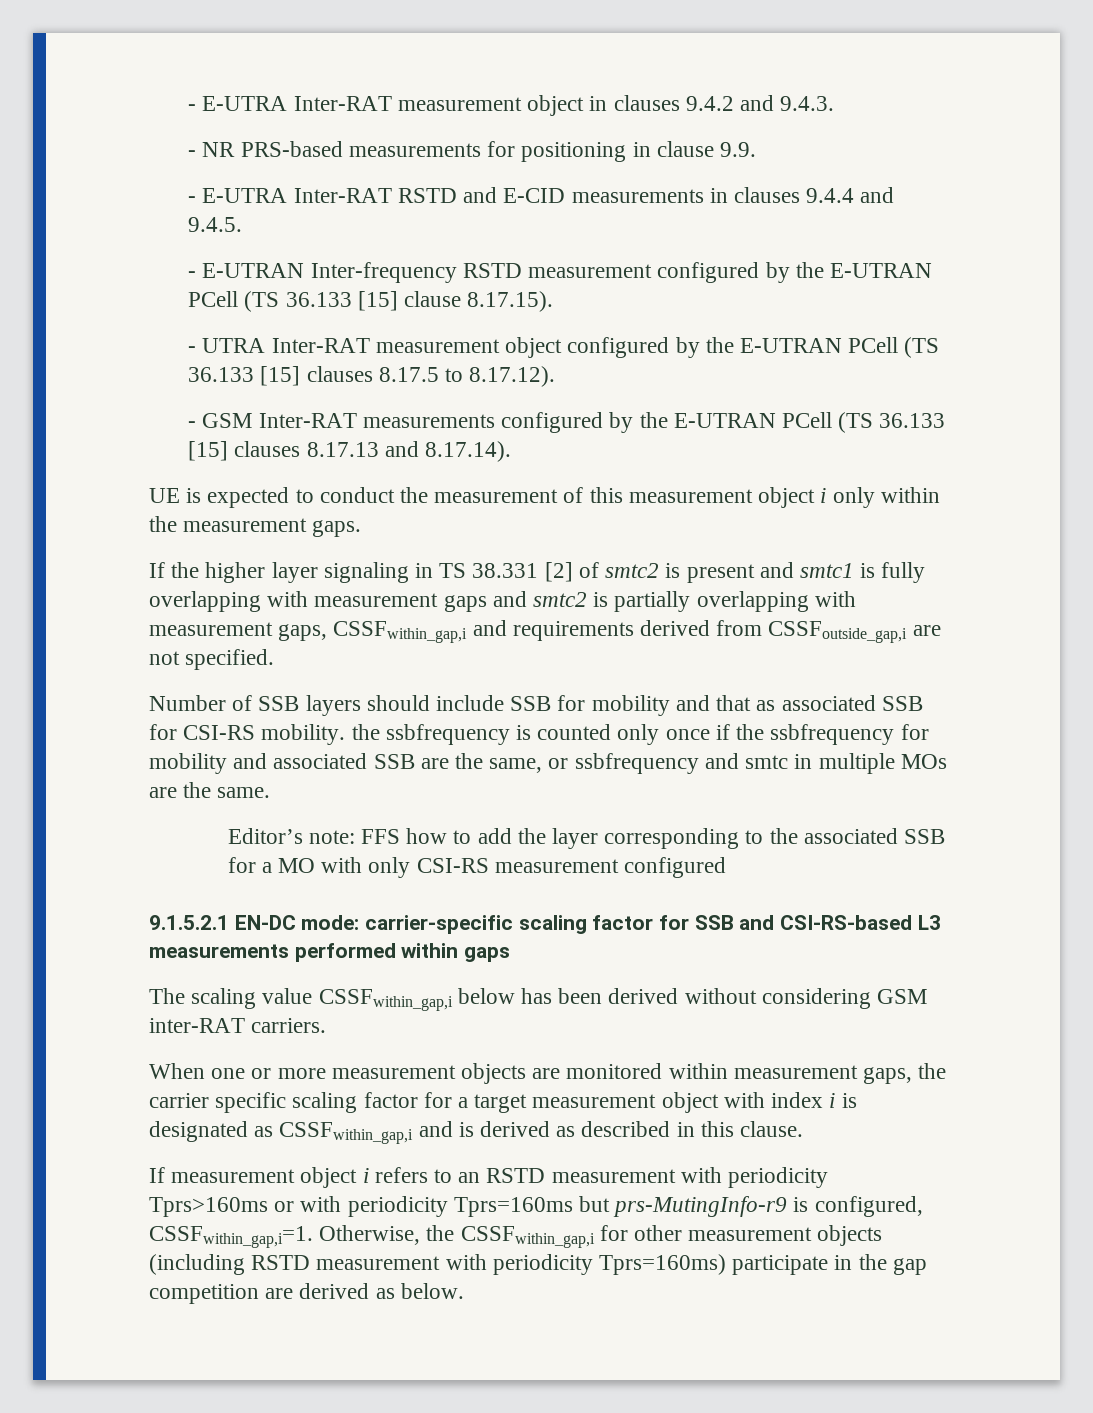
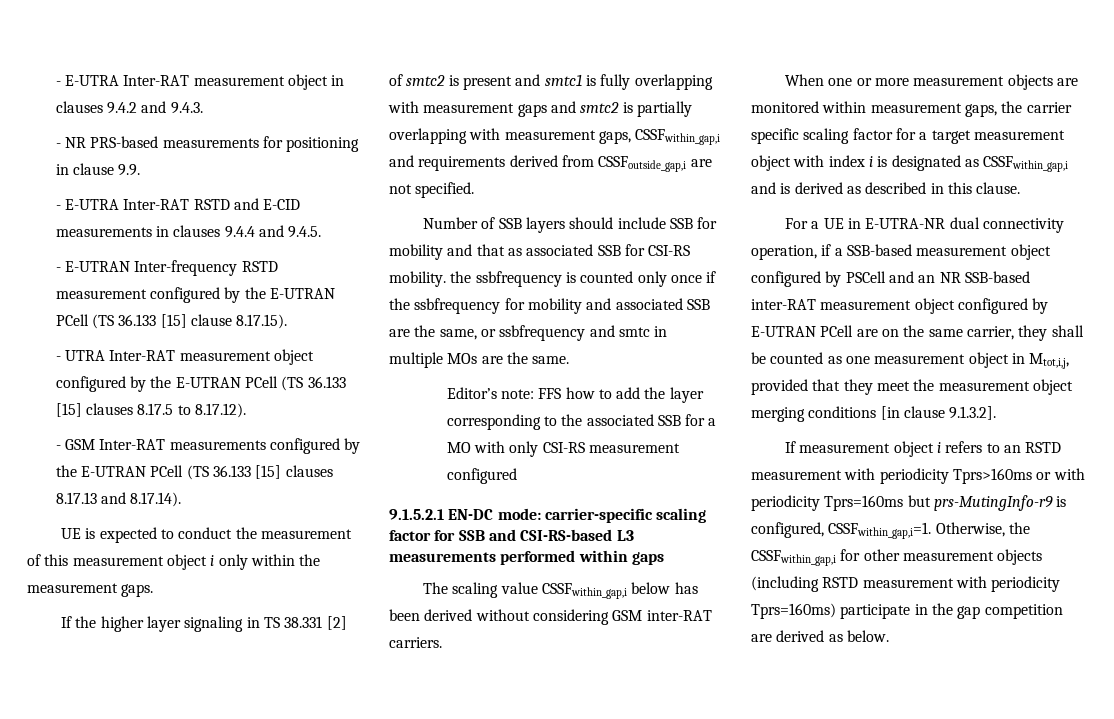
+ For a UE in E-UTRA-NR dual connectivity operation, if a SSB-based measurement object configured by PSCell and an NR SSB-based inter-RAT measurement object configured by E-UTRAN PCell are on the same carrier, they shall be counted as one measurement object in Mtot,i,j, provided that they meet the measurement object merging conditions [in clause 9.1.3.2].

